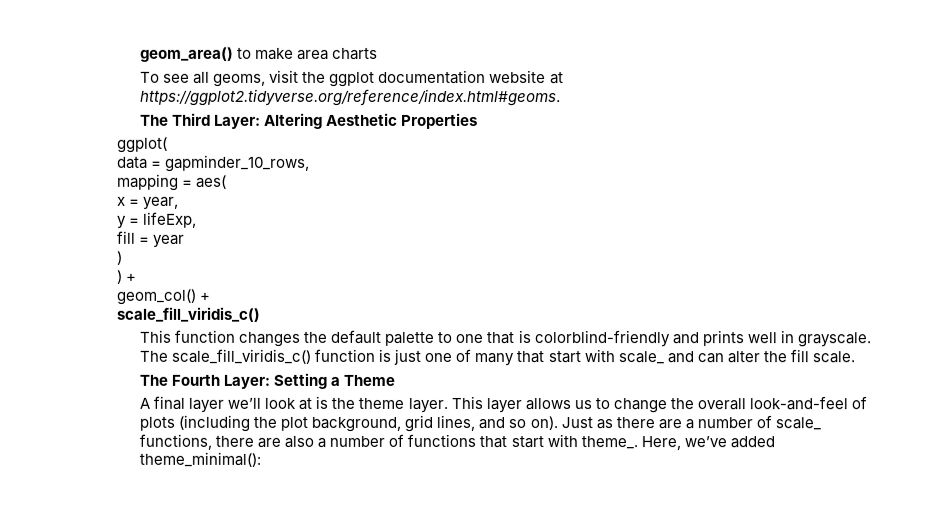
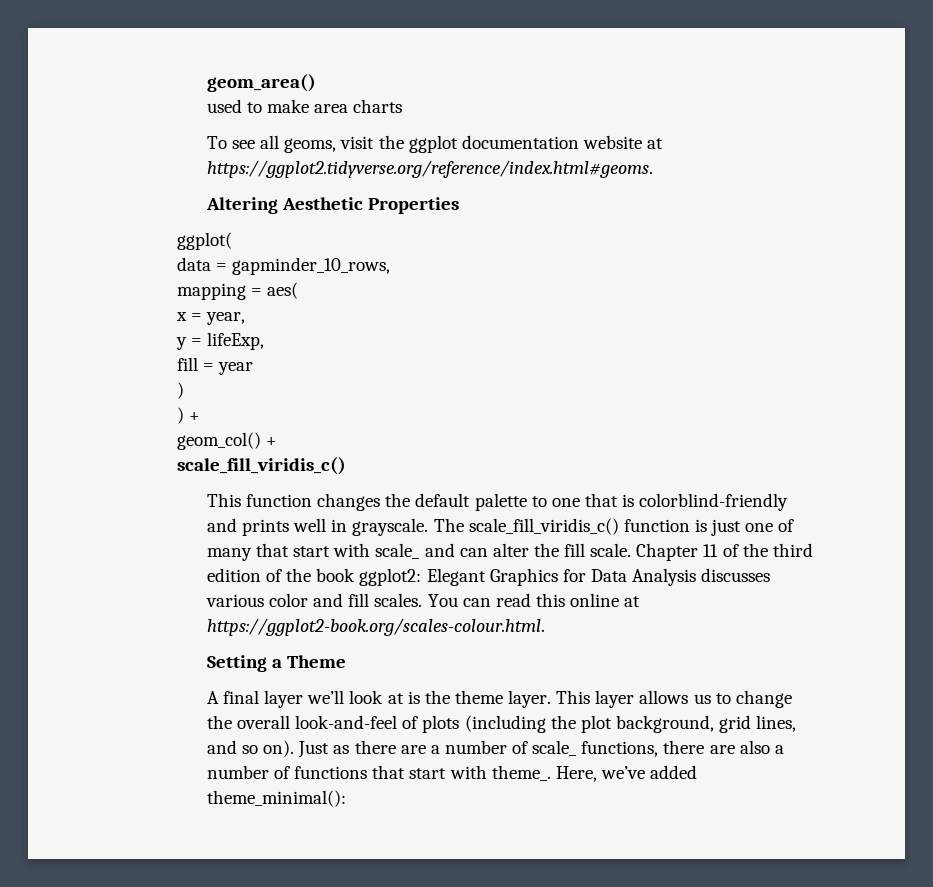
- geom_area() to make area charts
+ geom_area()
+ used to make area charts
- The Third Layer: Altering Aesthetic Properties
+ Altering Aesthetic Properties
- The scale_fill_viridis_c() function is just one of many that start with scale_ and can alter the fill scale.
- The Fourth Layer: Setting a Theme
+ The scale_fill_viridis_c() function is just one of many that start with scale_ and can alter the fill scale. Chapter 11 of the third edition of the book ggplot2: Elegant Graphics for Data Analysis discusses various color and fill scales. You can read this online at https://ggplot2-book.org/scales-colour.html.
+ Setting a Theme

